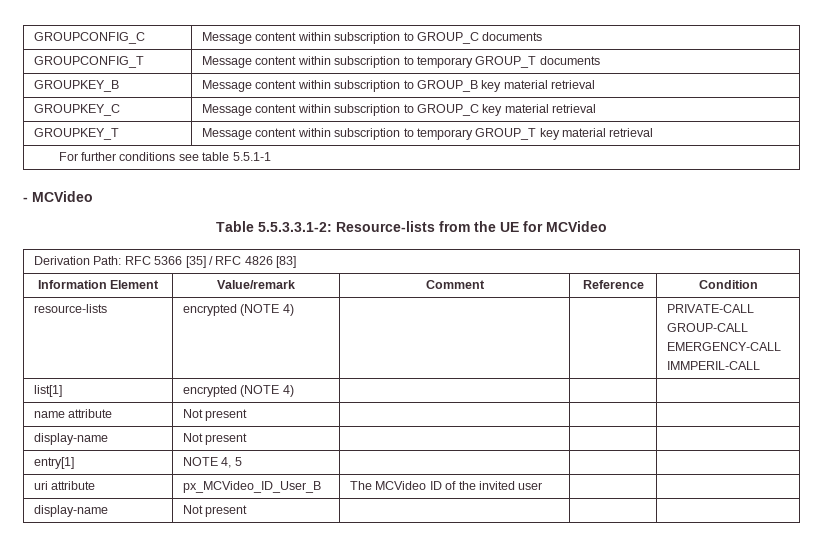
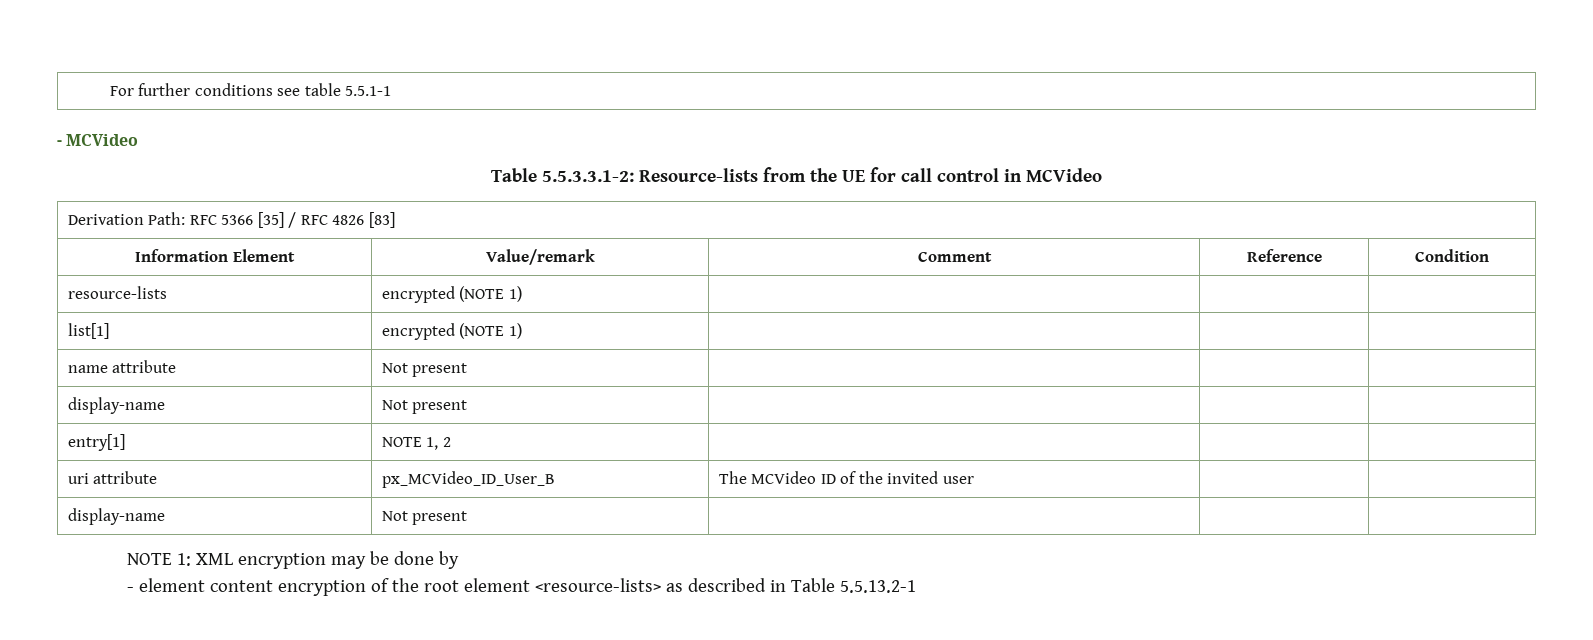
- GROUPCONFIG_C | Message content within subscription to GROUP_C documents
- GROUPCONFIG_T | Message content within subscription to temporary GROUP_T documents
- GROUPKEY_B | Message content within subscription to GROUP_B key material retrieval
- GROUPKEY_C | Message content within subscription to GROUP_C key material retrieval
- GROUPKEY_T | Message content within subscription to temporary GROUP_T key material retrieval
- Table 5.5.3.3.1-2: Resource-lists from the UE for MCVideo
+ Table 5.5.3.3.1-2: Resource-lists from the UE for call control in MCVideo
- resource-lists | encrypted (NOTE 4) | | | PRIVATE-CALL
- GROUP-CALL
- EMERGENCY-CALL
- IMMPERIL-CALL
+ resource-lists | encrypted (NOTE 1) | | |
- list[1] | encrypted (NOTE 4) | | |
+ list[1] | encrypted (NOTE 1) | | |
- entry[1] | NOTE 4, 5 | | |
+ entry[1] | NOTE 1, 2 | | |
+ NOTE 1: XML encryption may be done by
+ - element content encryption of the root element <resource-lists> as described in Table 5.5.13.2-1

